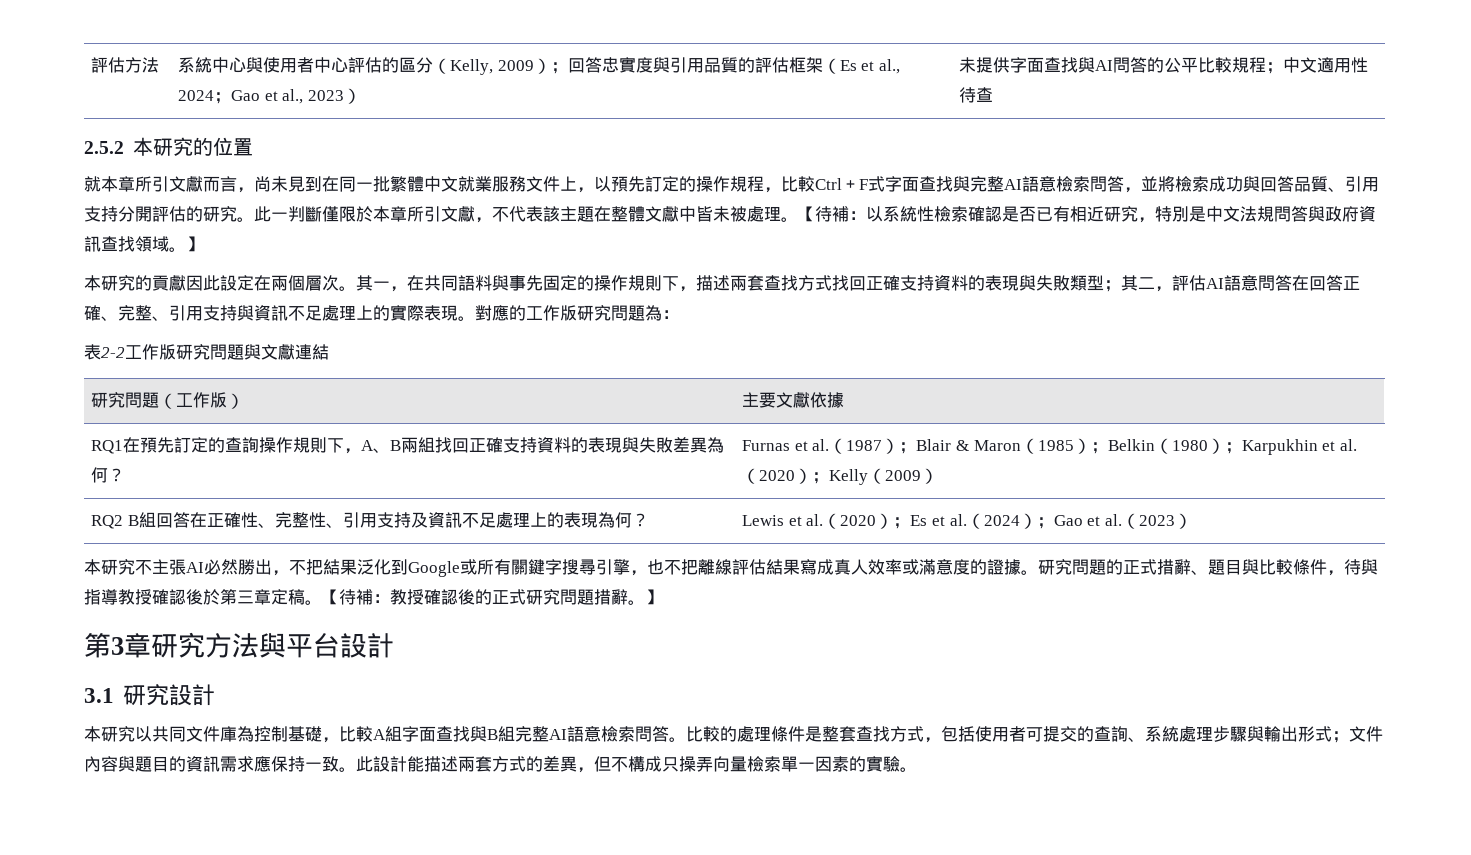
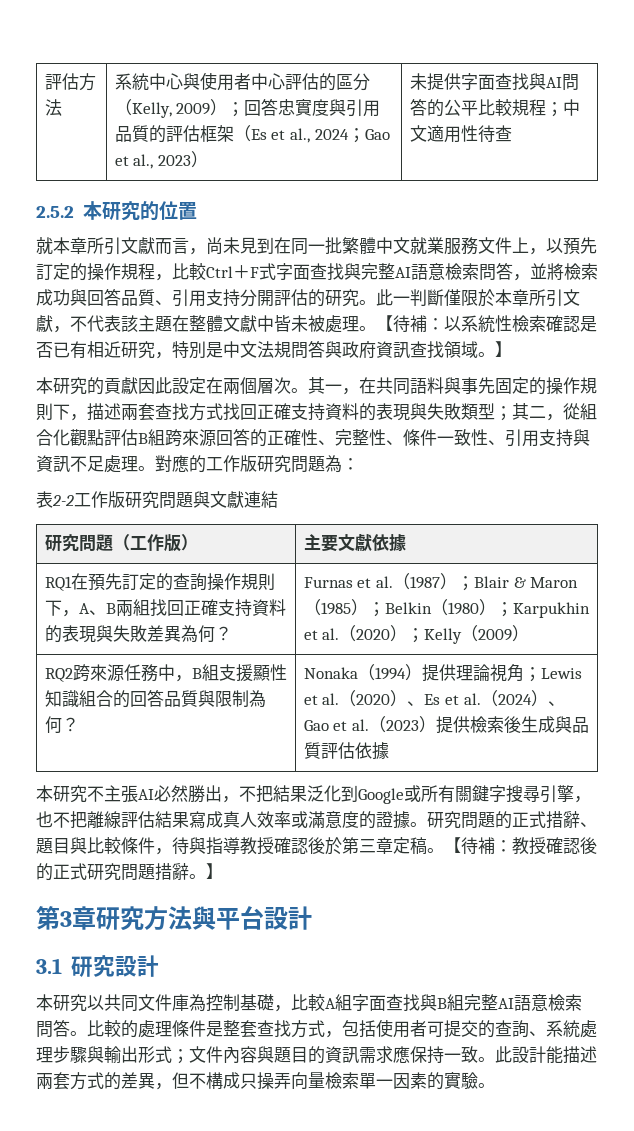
- 其一，在共同語料與事先固定的操作規則下，描述兩套查找方式找回正確支持資料的表現與失敗類型；其二，評估AI語意問答在回答正確、完整、引用支持與資訊不足處理上的實際表現。
+ 其一，在共同語料與事先固定的操作規則下，描述兩套查找方式找回正確支持資料的表現與失敗類型；其二，從組合化觀點評估B組跨來源回答的正確性、完整性、條件一致性、引用支持與資訊不足處理。
- RQ2 B組回答在正確性、完整性、引用支持及資訊不足處理上的表現為何？ | Lewis et al.（2020）；Es et al.（2024）；Gao et al.（2023）
+ RQ2跨來源任務中，B組支援顯性知識組合的回答品質與限制為何？ | Nonaka（1994）提供理論視角；Lewis et al.（2020）、Es et al.（2024）、Gao et al.（2023）提供檢索後生成與品質評估依據

